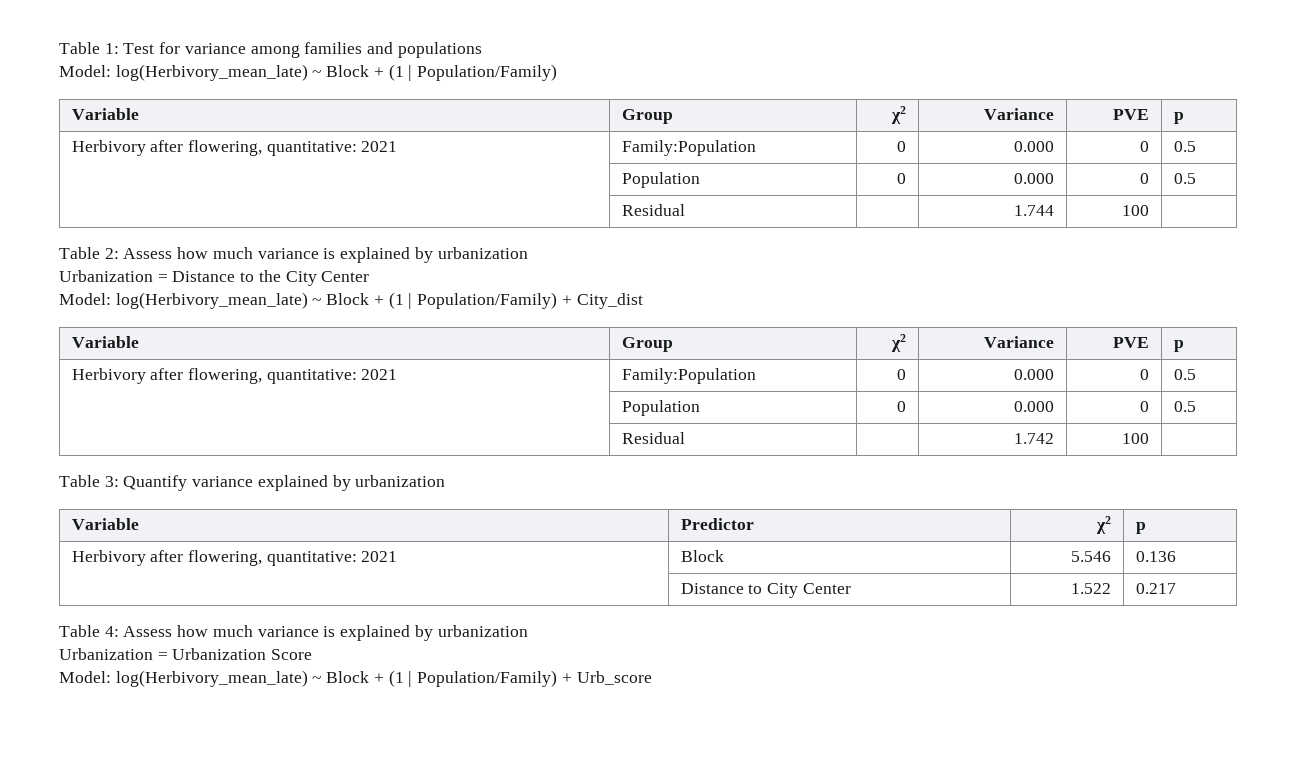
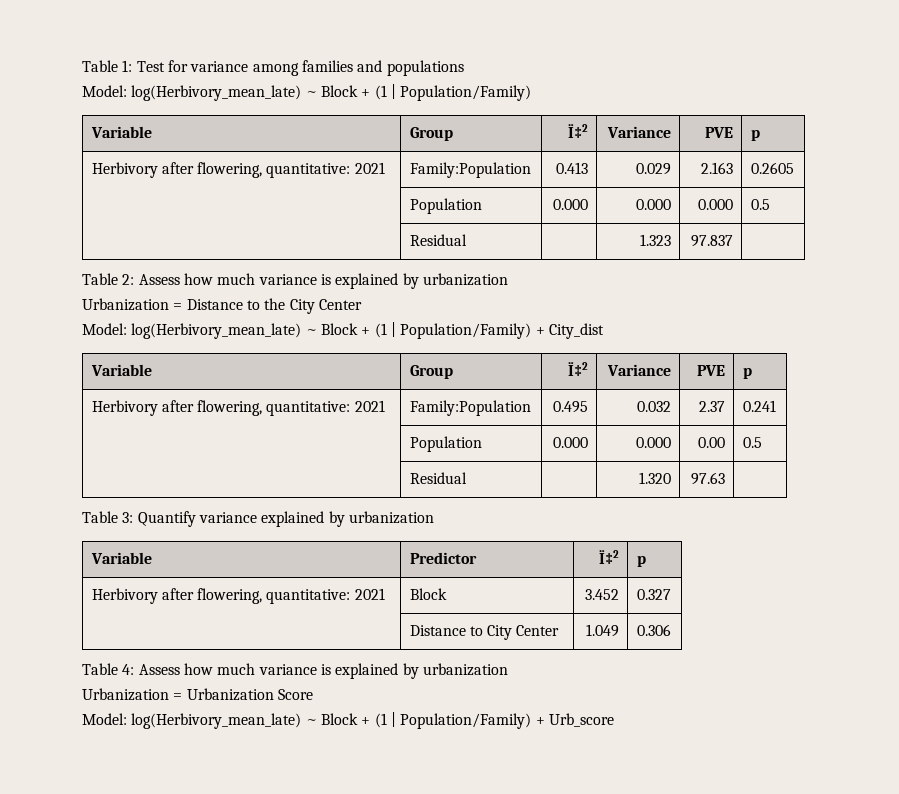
  Table 1: Test for variance among families and populations
  Model: log(Herbivory_mean_late) ~ Block + (1 | Population/Family)
- Variable | Group | χ2 | Variance | PVE | p
- Herbivory after flowering, quantitative: 2021 | Family:Population | 0 | 0.000 | 0 | 0.5
- | Population | 0 | 0.000 | 0 | 0.5
- | Residual | | 1.744 | 100 |
+ Variable | Group | Ï‡2 | Variance | PVE | p
+ Herbivory after flowering, quantitative: 2021 | Family:Population | 0.413 | 0.029 | 2.163 | 0.2605
+ | Population | 0.000 | 0.000 | 0.000 | 0.5
+ | Residual | | 1.323 | 97.837 |
  Model: log(Herbivory_mean_late) ~ Block + (1 | Population/Family) + City_dist
- Variable | Group | χ2 | Variance | PVE | p
- Herbivory after flowering, quantitative: 2021 | Family:Population | 0 | 0.000 | 0 | 0.5
- | Population | 0 | 0.000 | 0 | 0.5
- | Residual | | 1.742 | 100 |
+ Variable | Group | Ï‡2 | Variance | PVE | p
+ Herbivory after flowering, quantitative: 2021 | Family:Population | 0.495 | 0.032 | 2.37 | 0.241
+ | Population | 0.000 | 0.000 | 0.00 | 0.5
+ | Residual | | 1.320 | 97.63 |
- Variable | Predictor | χ2 | p
+ Variable | Predictor | Ï‡2 | p
- Herbivory after flowering, quantitative: 2021 | Block | 5.546 | 0.136
+ Herbivory after flowering, quantitative: 2021 | Block | 3.452 | 0.327
- | Distance to City Center | 1.522 | 0.217
+ | Distance to City Center | 1.049 | 0.306

